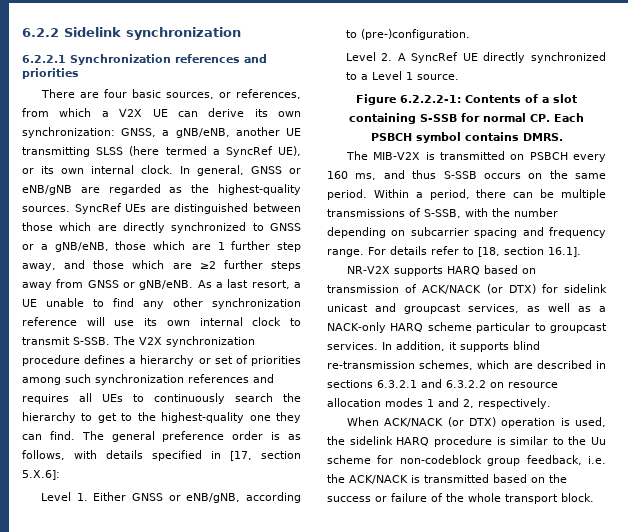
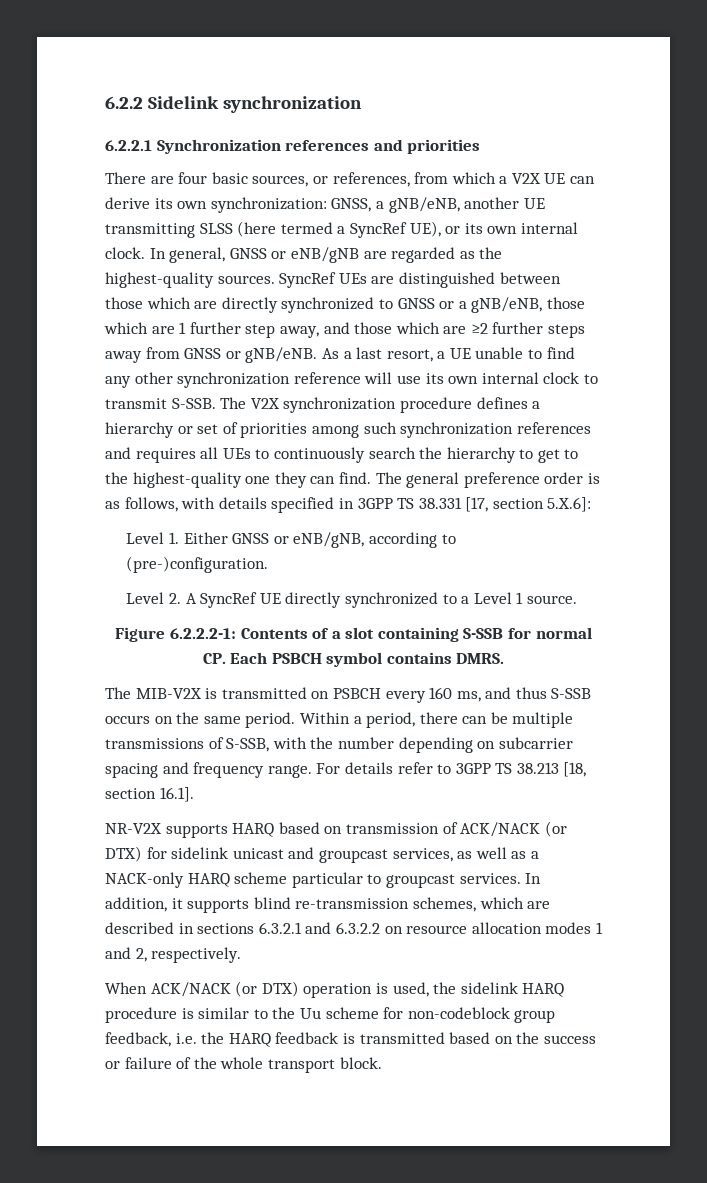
- The general preference order is as follows, with details specified in [17, section 5.X.6]:
+ The general preference order is as follows, with details specified in 3GPP TS 38.331 [17, section 5.X.6]:
- For details refer to [18, section 16.1].
+ For details refer to 3GPP TS 38.213 [18, section 16.1].
- When ACK/NACK (or DTX) operation is used, the sidelink HARQ procedure is similar to the Uu scheme for non-codeblock group feedback, i.e. the ACK/NACK is transmitted based on the success or failure of the whole transport block.
+ When ACK/NACK (or DTX) operation is used, the sidelink HARQ procedure is similar to the Uu scheme for non-codeblock group feedback, i.e. the HARQ feedback is transmitted based on the success or failure of the whole transport block.

